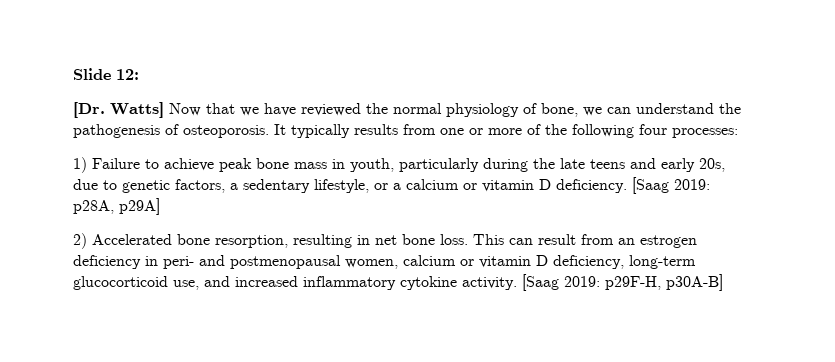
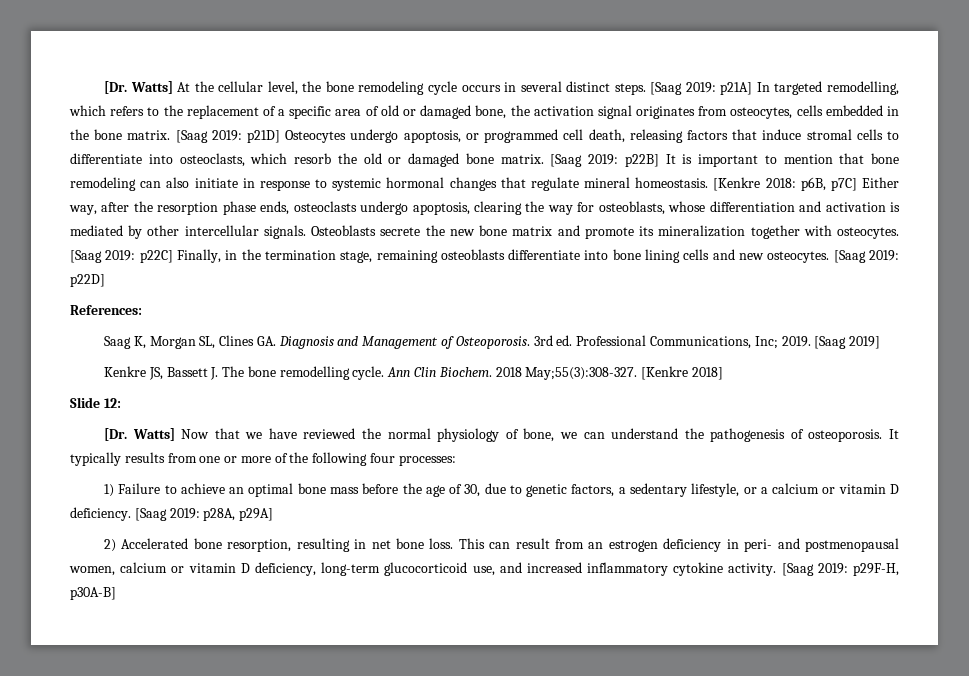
+ [Dr. Watts] At the cellular level, the bone remodeling cycle occurs in several distinct steps. [Saag 2019: p21A] In targeted remodelling, which refers to the replacement of a specific area of old or damaged bone, the activation signal originates from osteocytes, cells embedded in the bone matrix. [Saag 2019: p21D] Osteocytes undergo apoptosis, or programmed cell death, releasing factors that induce stromal cells to differentiate into osteoclasts, which resorb the old or damaged bone matrix. [Saag 2019: p22B] It is important to mention that bone remodeling can also initiate in response to systemic hormonal changes that regulate mineral homeostasis. [Kenkre 2018: p6B, p7C] Either way, after the resorption phase ends, osteoclasts undergo apoptosis, clearing the way for osteoblasts, whose differentiation and activation is mediated by other intercellular signals. Osteoblasts secrete the new bone matrix and promote its mineralization together with osteocytes. [Saag 2019: p22C] Finally, in the termination stage, remaining osteoblasts differentiate into bone lining cells and new osteocytes. [Saag 2019: p22D]
+ References:
+ Saag K, Morgan SL, Clines GA. Diagnosis and Management of Osteoporosis. 3rd ed. Professional Communications, Inc; 2019. [Saag 2019]
+ Kenkre JS, Bassett J. The bone remodelling cycle. Ann Clin Biochem. 2018 May;55(3):308-327. [Kenkre 2018]
- 1) Failure to achieve peak bone mass in youth, particularly during the late teens and early 20s, due to genetic factors, a sedentary lifestyle, or a calcium or vitamin D deficiency.
+ 1) Failure to achieve an optimal bone mass before the age of 30, due to genetic factors, a sedentary lifestyle, or a calcium or vitamin D deficiency.

